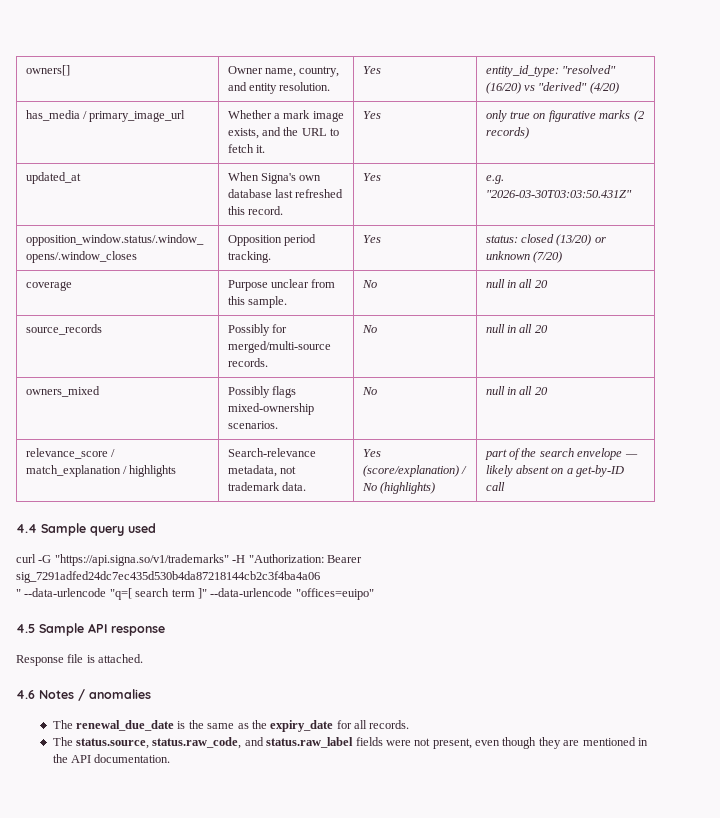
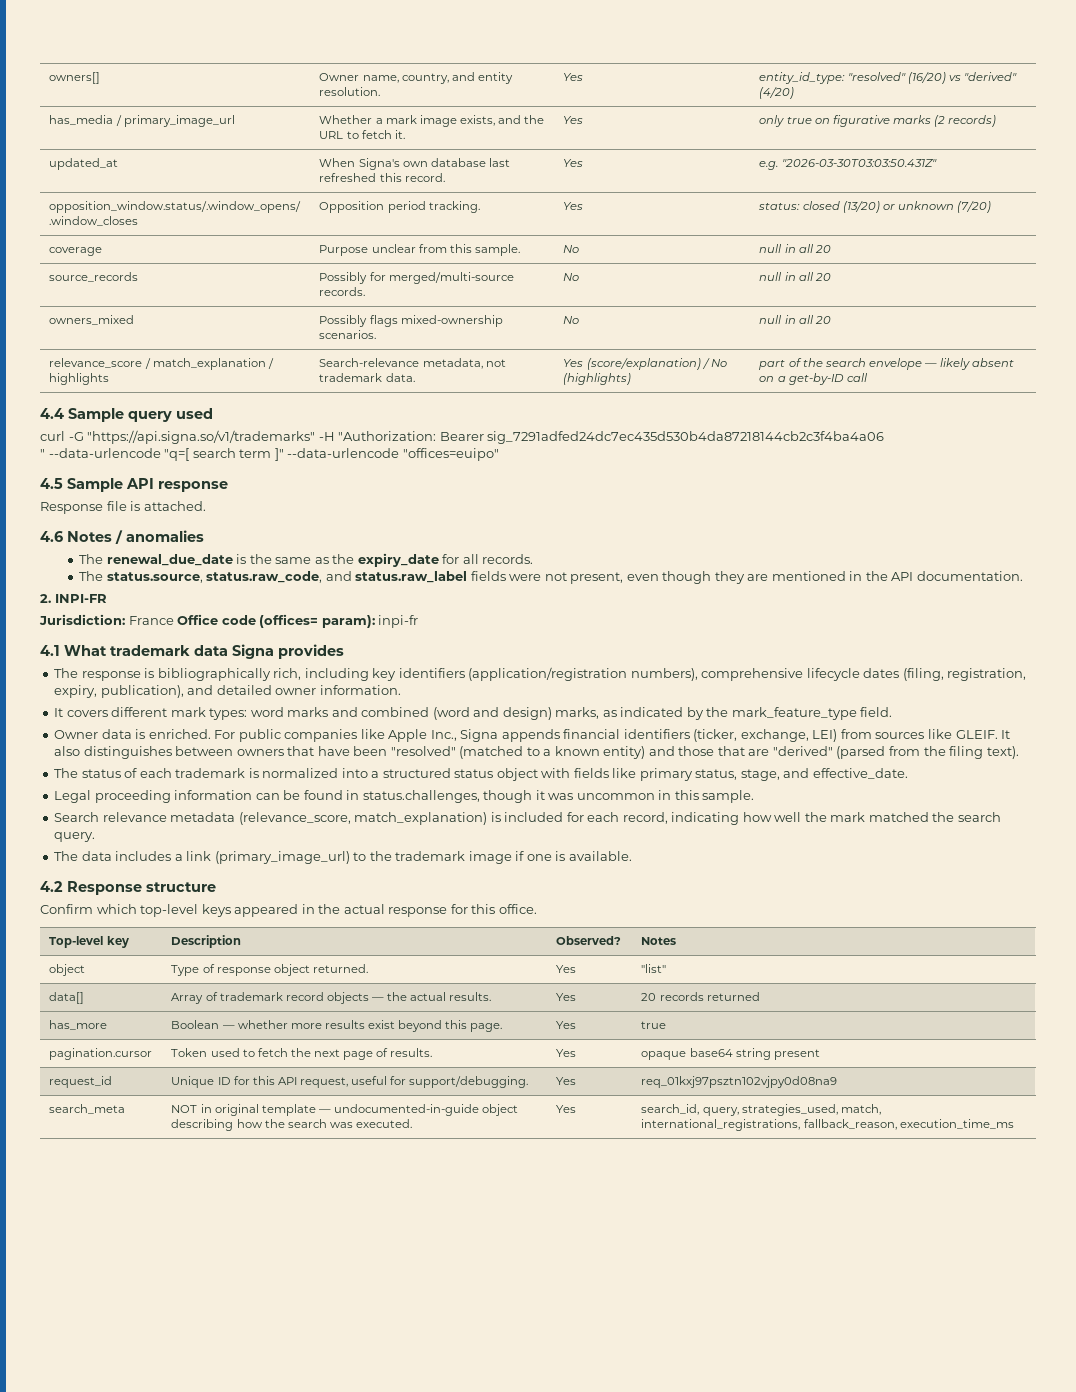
+ 2. INPI-FR
+ Jurisdiction: France Office code (offices= param): inpi-fr
+ 4.1 What trademark data Signa provides
+ The response is bibliographically rich, including key identifiers (application/registration numbers), comprehensive lifecycle dates (filing, registration, expiry, publication), and detailed owner information.
+ It covers different mark types: word marks and combined (word and design) marks, as indicated by the mark_feature_type field.
+ Owner data is enriched. For public companies like Apple Inc., Signa appends financial identifiers (ticker, exchange, LEI) from sources like GLEIF. It also distinguishes between owners that have been "resolved" (matched to a known entity) and those that are "derived" (parsed from the filing text).
+ The status of each trademark is normalized into a structured status object with fields like primary status, stage, and effective_date.
+ Legal proceeding information can be found in status.challenges, though it was uncommon in this sample.
+ Search relevance metadata (relevance_score, match_explanation) is included for each record, indicating how well the mark matched the search query.
+ The data includes a link (primary_image_url) to the trademark image if one is available.
+ 4.2 Response structure
+ Confirm which top-level keys appeared in the actual response for this office.
+ Top-level key | Description | Observed? | Notes
+ object | Type of response object returned. | Yes | "list"
+ data[] | Array of trademark record objects — the actual results. | Yes | 20 records returned
+ has_more | Boolean — whether more results exist beyond this page. | Yes | true
+ pagination.cursor | Token used to fetch the next page of results. | Yes | opaque base64 string present
+ request_id | Unique ID for this API request, useful for support/debugging. | Yes | req_01kxj97psztn102vjpy0d08na9
+ search_meta | NOT in original template — undocumented-in-guide object describing how the search was executed. | Yes | search_id, query, strategies_used, match, international_registrations, fallback_reason, execution_time_ms

